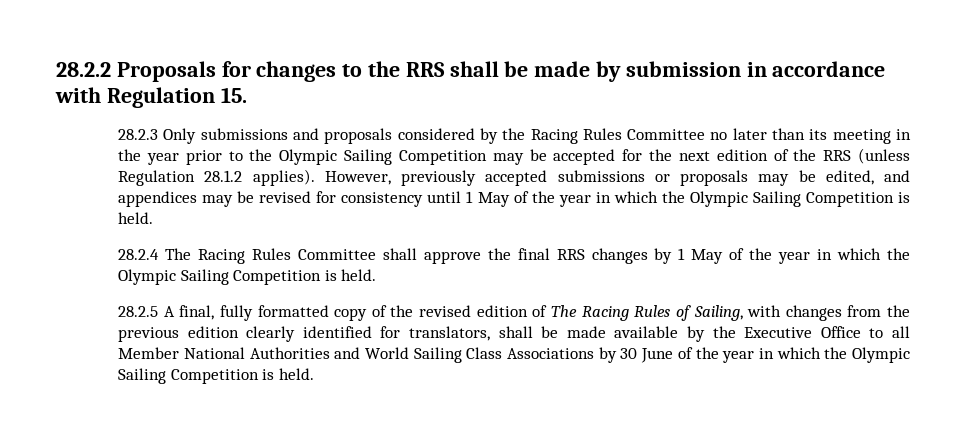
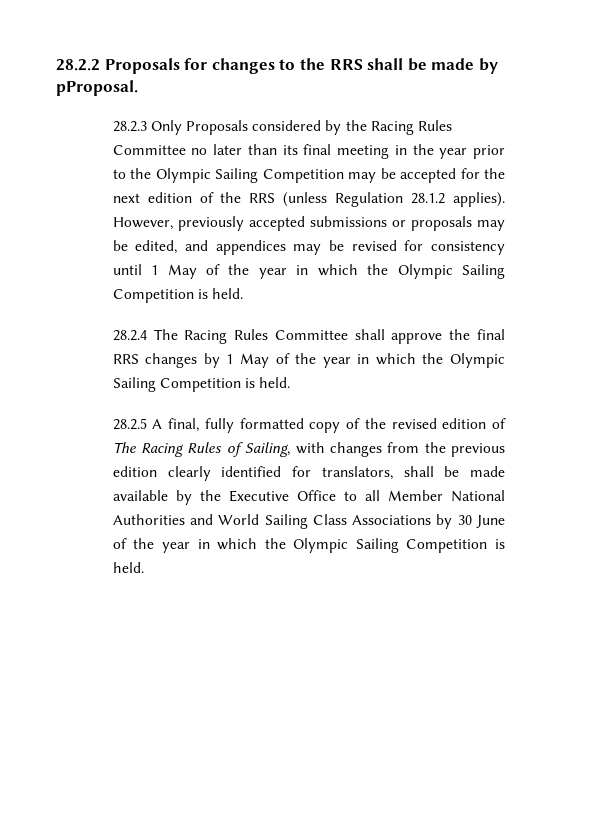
- 28.2.2 Proposals for changes to the RRS shall be made by submission in accordance with Regulation 15.
+ 28.2.2 Proposals for changes to the RRS shall be made by pProposal.
- 28.2.3 Only submissions and proposals considered by the Racing Rules Committee no later than its meeting in the year prior to the Olympic Sailing Competition may be accepted for the next edition of the RRS (unless Regulation 28.1.2 applies).
+ 28.2.3 Only Proposals considered by the Racing Rules Committee no later than its final meeting in the year prior to the Olympic Sailing Competition may be accepted for the next edition of the RRS (unless Regulation 28.1.2 applies).

